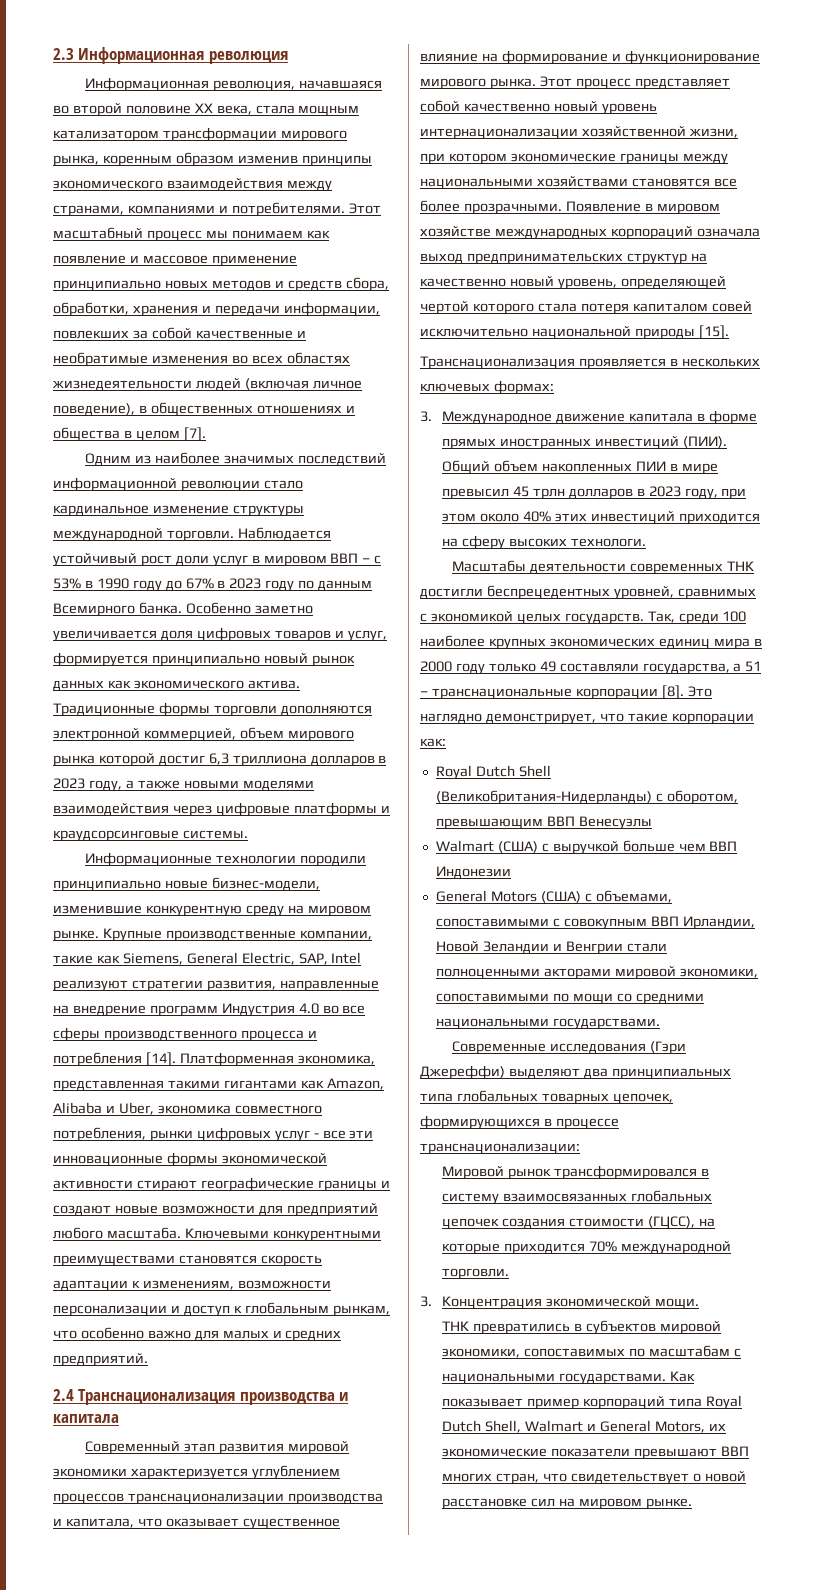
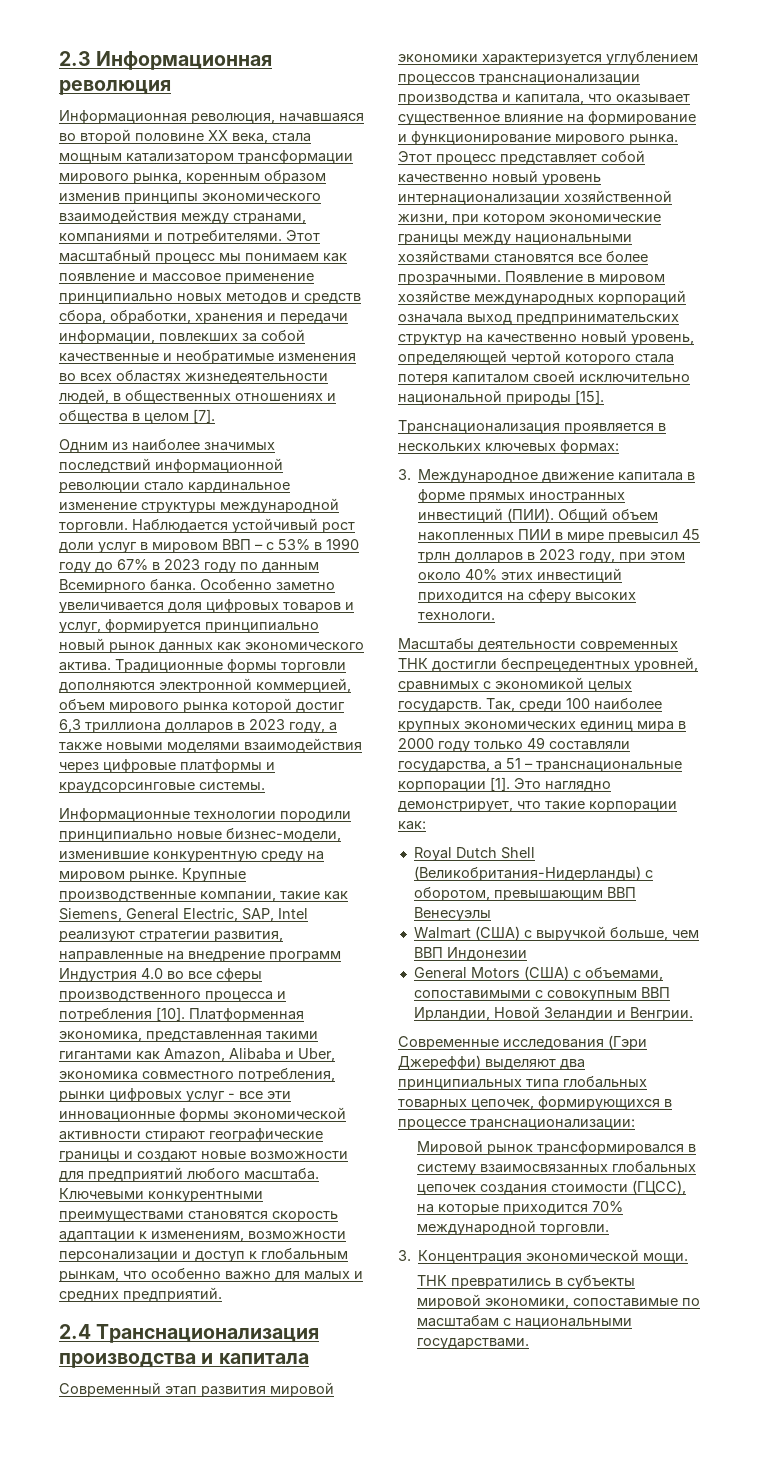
- Этот масштабный процесс мы понимаем как появление и массовое применение принципиально новых методов и средств сбора, обработки, хранения и передачи информации, повлекших за собой качественные и необратимые изменения во всех областях жизнедеятельности людей (включая личное поведение), в общественных отношениях и общества в целом [7].
+ Этот масштабный процесс мы понимаем как появление и массовое применение принципиально новых методов и средств сбора, обработки, хранения и передачи информации, повлекших за собой качественные и необратимые изменения во всех областях жизнедеятельности людей, в общественных отношениях и общества в целом [7].
- Крупные производственные компании, такие как Siemens, General Electric, SAP, Intel реализуют стратегии развития, направленные на внедрение программ Индустрия 4.0 во все сферы производственного процесса и потребления [14].
+ Крупные производственные компании, такие как Siemens, General Electric, SAP, Intel реализуют стратегии развития, направленные на внедрение программ Индустрия 4.0 во все сферы производственного процесса и потребления [10].
- Появление в мировом хозяйстве международных корпораций означала выход предпринимательских структур на качественно новый уровень, определяющей чертой которого стала потеря капиталом совей исключительно национальной природы [15].
+ Появление в мировом хозяйстве международных корпораций означала выход предпринимательских структур на качественно новый уровень, определяющей чертой которого стала потеря капиталом своей исключительно национальной природы [15].
- Так, среди 100 наиболее крупных экономических единиц мира в 2000 году только 49 составляли государства, а 51 – транснациональные корпорации [8].
+ Так, среди 100 наиболее крупных экономических единиц мира в 2000 году только 49 составляли государства, а 51 – транснациональные корпорации [1].
- Walmart (США) с выручкой больше чем ВВП Индонезии
+ Walmart (США) с выручкой больше, чем ВВП Индонезии
- General Motors (США) с объемами, сопоставимыми с совокупным ВВП Ирландии, Новой Зеландии и Венгрии стали полноценными акторами мировой экономики, сопоставимыми по мощи со средними национальными государствами.
+ General Motors (США) с объемами, сопоставимыми с совокупным ВВП Ирландии, Новой Зеландии и Венгрии.
- ТНК превратились в субъектов мировой экономики, сопоставимых по масштабам с национальными государствами. Как показывает пример корпораций типа Royal Dutch Shell, Walmart и General Motors, их экономические показатели превышают ВВП многих стран, что свидетельствует о новой расстановке сил на мировом рынке.
+ ТНК превратились в субъекты мировой экономики, сопоставимые по масштабам с национальными государствами.

